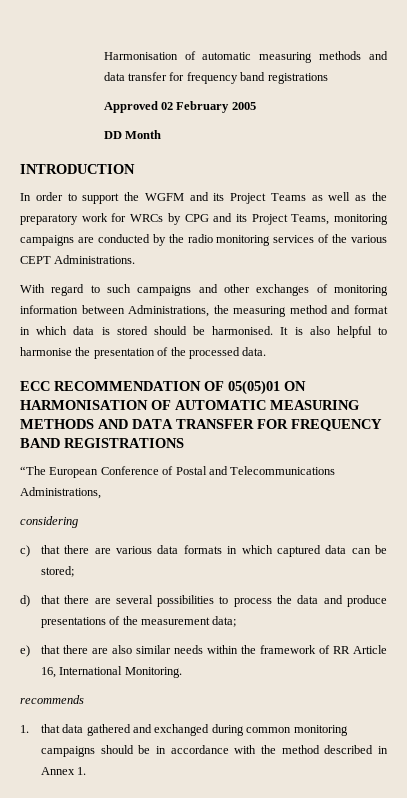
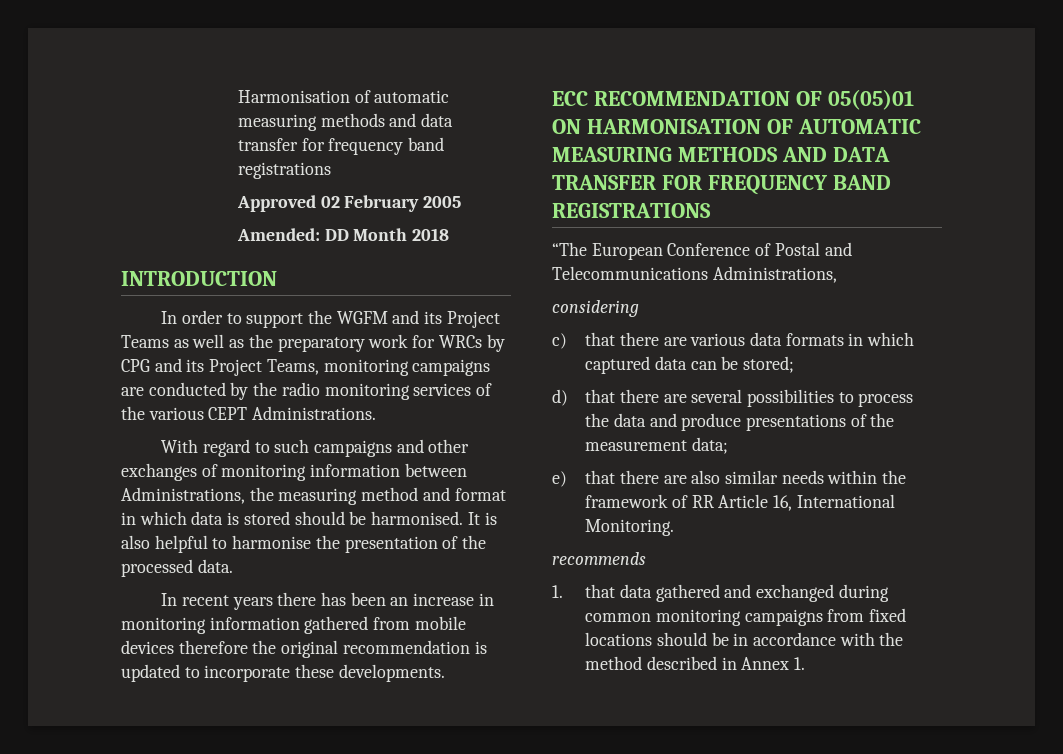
- DD Month
+ Amended: DD Month 2018
+ In recent years there has been an increase in monitoring information gathered from mobile devices therefore the original recommendation is updated to incorporate these developments.
- 1. that data gathered and exchanged during common monitoring campaigns should be in accordance with the method described in Annex 1.
+ 1. that data gathered and exchanged during common monitoring campaigns from fixed locations should be in accordance with the method described in Annex 1.

